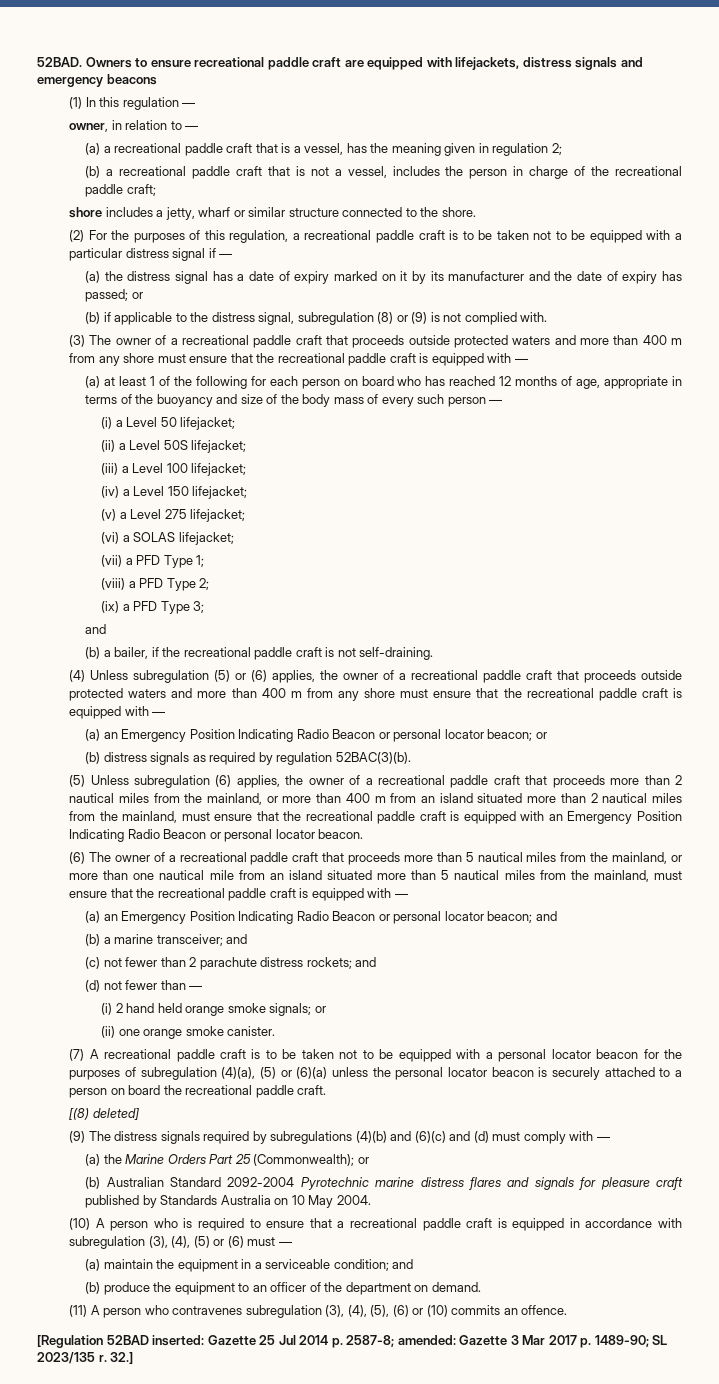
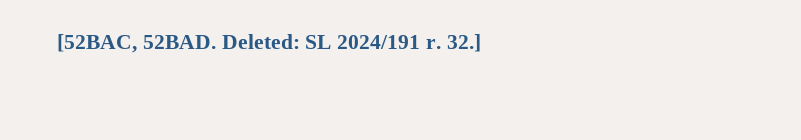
- 52BAD. Owners to ensure recreational paddle craft are equipped with lifejackets, distress signals and emergency beacons
- (1) In this regulation —
- owner, in relation to —
- (a) a recreational paddle craft that is a vessel, has the meaning given in regulation 2;
- (b) a recreational paddle craft that is not a vessel, includes the person in charge of the recreational paddle craft;
- shore includes a jetty, wharf or similar structure connected to the shore.
- (2) For the purposes of this regulation, a recreational paddle craft is to be taken not to be equipped with a particular distress signal if —
- (a) the distress signal has a date of expiry marked on it by its manufacturer and the date of expiry has passed; or
- (b) if applicable to the distress signal, subregulation (8) or (9) is not complied with.
- (3) The owner of a recreational paddle craft that proceeds outside protected waters and more than 400 m from any shore must ensure that the recreational paddle craft is equipped with —
- (a) at least 1 of the following for each person on board who has reached 12 months of age, appropriate in terms of the buoyancy and size of the body mass of every such person —
- (i) a Level 50 lifejacket;
- (ii) a Level 50S lifejacket;
- (iii) a Level 100 lifejacket;
- (iv) a Level 150 lifejacket;
- (v) a Level 275 lifejacket;
- (vi) a SOLAS lifejacket;
- (vii) a PFD Type 1;
- (viii) a PFD Type 2;
- (ix) a PFD Type 3;
- and
- (b) a bailer, if the recreational paddle craft is not self-draining.
- (4) Unless subregulation (5) or (6) applies, the owner of a recreational paddle craft that proceeds outside protected waters and more than 400 m from any shore must ensure that the recreational paddle craft is equipped with —
- (a) an Emergency Position Indicating Radio Beacon or personal locator beacon; or
- (b) distress signals as required by regulation 52BAC(3)(b).
- (5) Unless subregulation (6) applies, the owner of a recreational paddle craft that proceeds more than 2 nautical miles from the mainland, or more than 400 m from an island situated more than 2 nautical miles from the mainland, must ensure that the recreational paddle craft is equipped with an Emergency Position Indicating Radio Beacon or personal locator beacon.
- (6) The owner of a recreational paddle craft that proceeds more than 5 nautical miles from the mainland, or more than one nautical mile from an island situated more than 5 nautical miles from the mainland, must ensure that the recreational paddle craft is equipped with —
- (a) an Emergency Position Indicating Radio Beacon or personal locator beacon; and
- (b) a marine transceiver; and
- (c) not fewer than 2 parachute distress rockets; and
- (d) not fewer than —
- (i) 2 hand held orange smoke signals; or
- (ii) one orange smoke canister.
- (7) A recreational paddle craft is to be taken not to be equipped with a personal locator beacon for the purposes of subregulation (4)(a), (5) or (6)(a) unless the personal locator beacon is securely attached to a person on board the recreational paddle craft.
- [(8) deleted]
- (9) The distress signals required by subregulations (4)(b) and (6)(c) and (d) must comply with —
- (a) the Marine Orders Part 25 (Commonwealth); or
- (b) Australian Standard 2092-2004 Pyrotechnic marine distress flares and signals for pleasure craft published by Standards Australia on 10 May 2004.
- (10) A person who is required to ensure that a recreational paddle craft is equipped in accordance with subregulation (3), (4), (5) or (6) must —
- (a) maintain the equipment in a serviceable condition; and
- (b) produce the equipment to an officer of the department on demand.
- (11) A person who contravenes subregulation (3), (4), (5), (6) or (10) commits an offence.
- [Regulation 52BAD inserted: Gazette 25 Jul 2014 p. 2587-8; amended: Gazette 3 Mar 2017 p. 1489-90; SL 2023/135 r.
+ [52BAC, 52BAD. Deleted: SL 2024/191 r.

